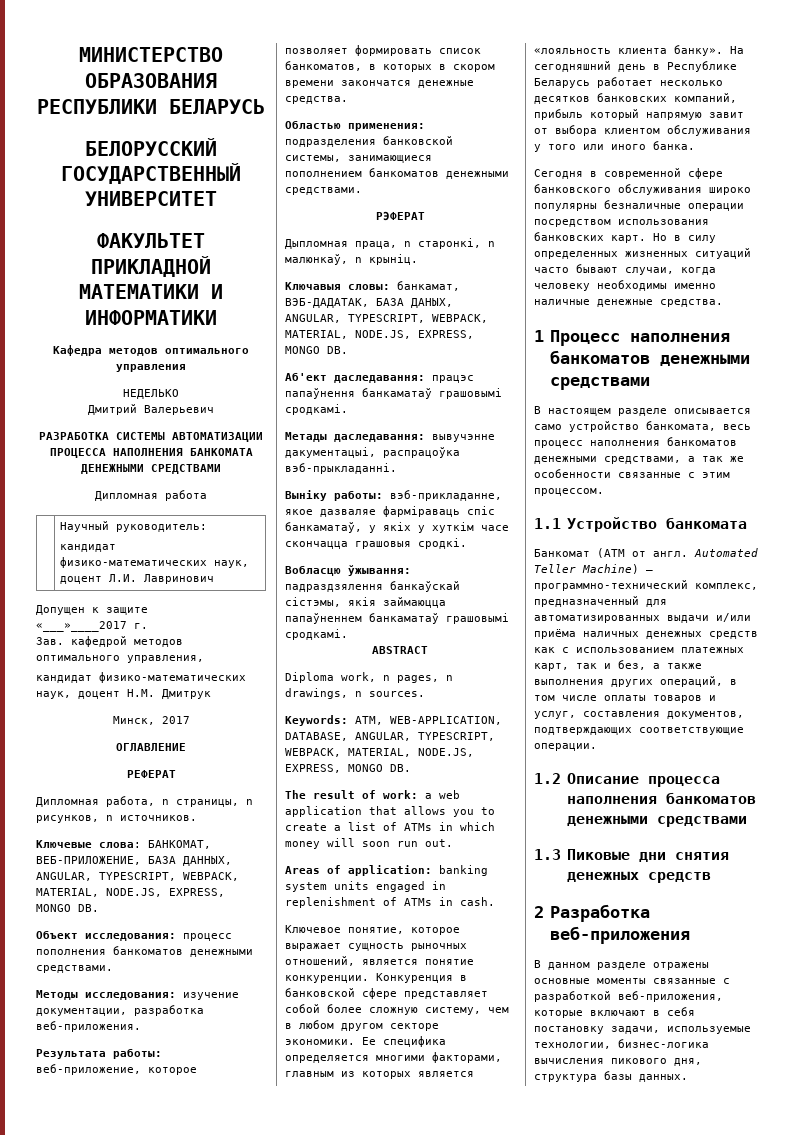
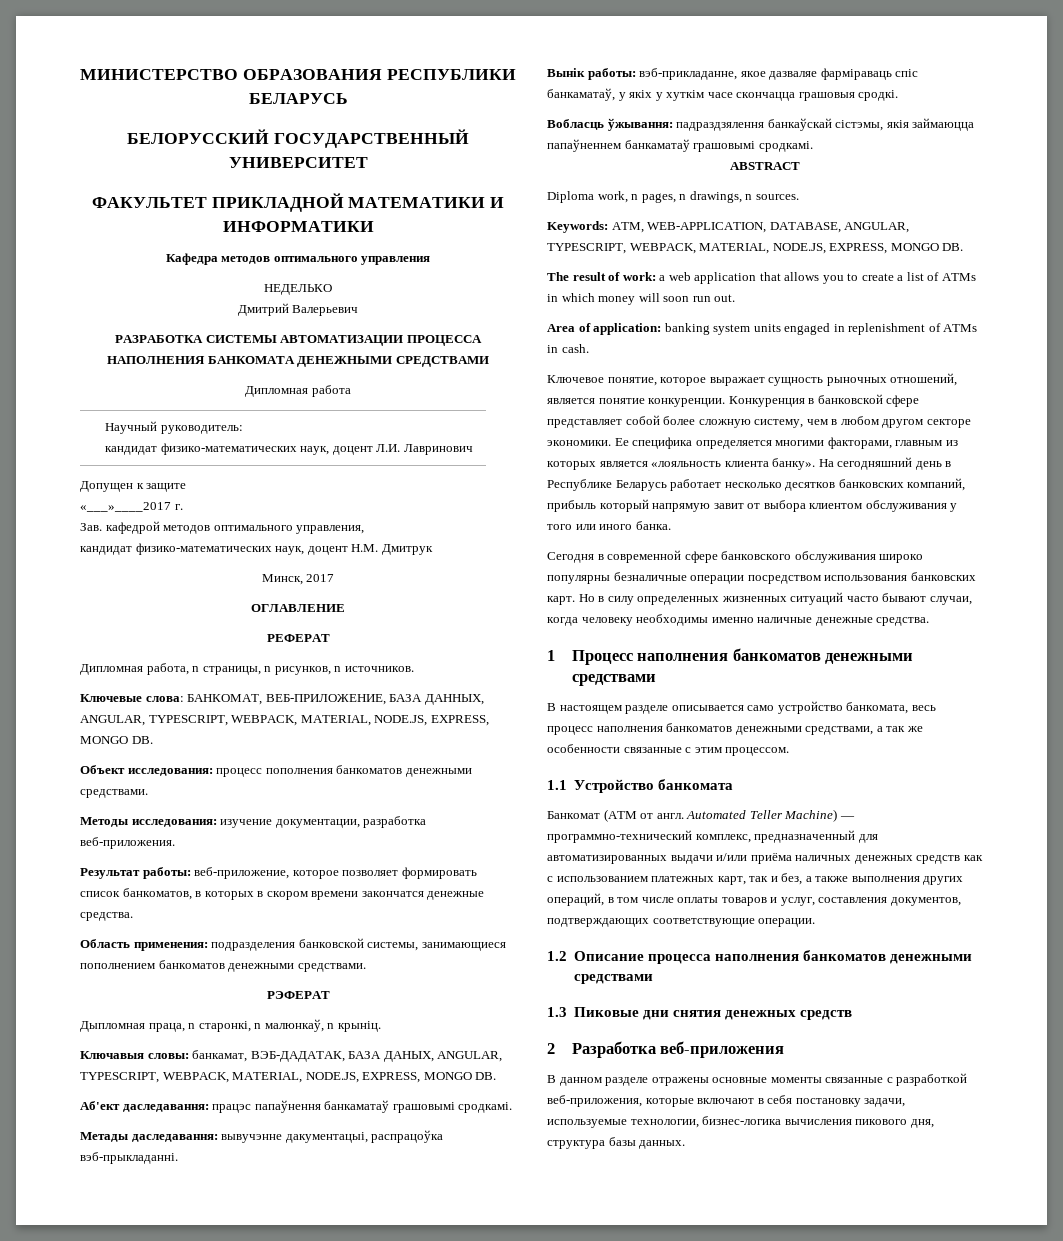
- Результата работы: веб-приложение, которое позволяет формировать список банкоматов, в которых в скором времени закончатся денежные средства.
+ Результат работы: веб-приложение, которое позволяет формировать список банкоматов, в которых в скором времени закончатся денежные средства.
- Областью применения: подразделения банковской системы, занимающиеся пополнением банкоматов денежными средствами.
+ Область применения: подразделения банковской системы, занимающиеся пополнением банкоматов денежными средствами.
- Вынiку работы: вэб-прикладанне, якое дазваляе фарміраваць спіс банкаматаў, у якіх у хуткім часе скончацца грашовыя сродкі.
+ Вынiк работы: вэб-прикладанне, якое дазваляе фарміраваць спіс банкаматаў, у якіх у хуткім часе скончацца грашовыя сродкі.
- Вобласцю ўжывання: падраздзялення банкаўскай сістэмы, якія займаюцца папаўненнем банкаматаў грашовымі сродкамі.
+ Вобласць ўжывання: падраздзялення банкаўскай сістэмы, якія займаюцца папаўненнем банкаматаў грашовымі сродкамі.
- Areas of application: banking system units engaged in replenishment of ATMs in cash.
+ Area of application: banking system units engaged in replenishment of ATMs in cash.

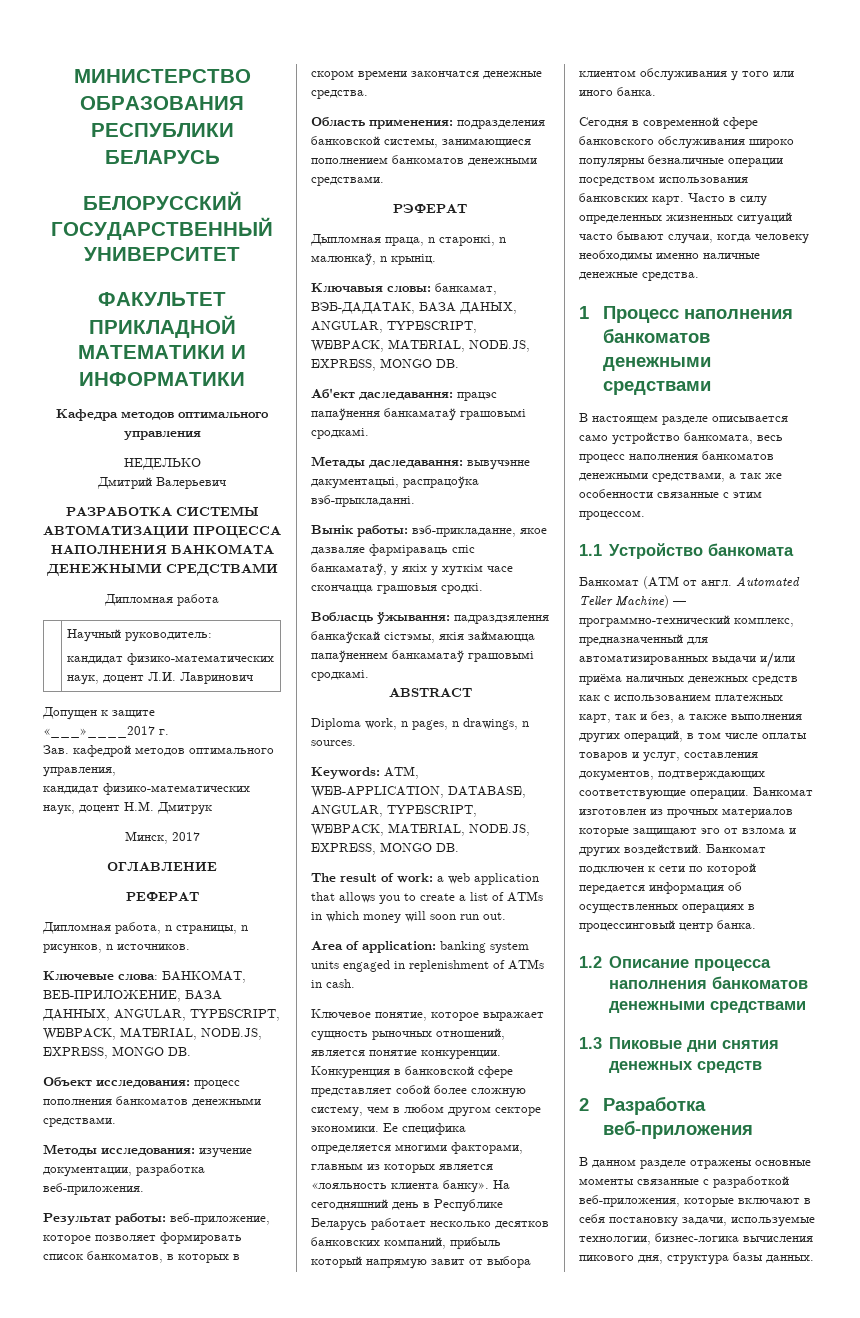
- Но в силу определенных жизненных ситуаций часто бывают случаи, когда человеку необходимы именно наличные денежные средства.
+ Часто в силу определенных жизненных ситуаций часто бывают случаи, когда человеку необходимы именно наличные денежные средства.
+ Банкомат изготовлен из прочных материалов которые защищают эго от взлома и других воздействий. Банкомат подключен к сети по которой передается информация об осуществленных операциях в процессинговый центр банка.

